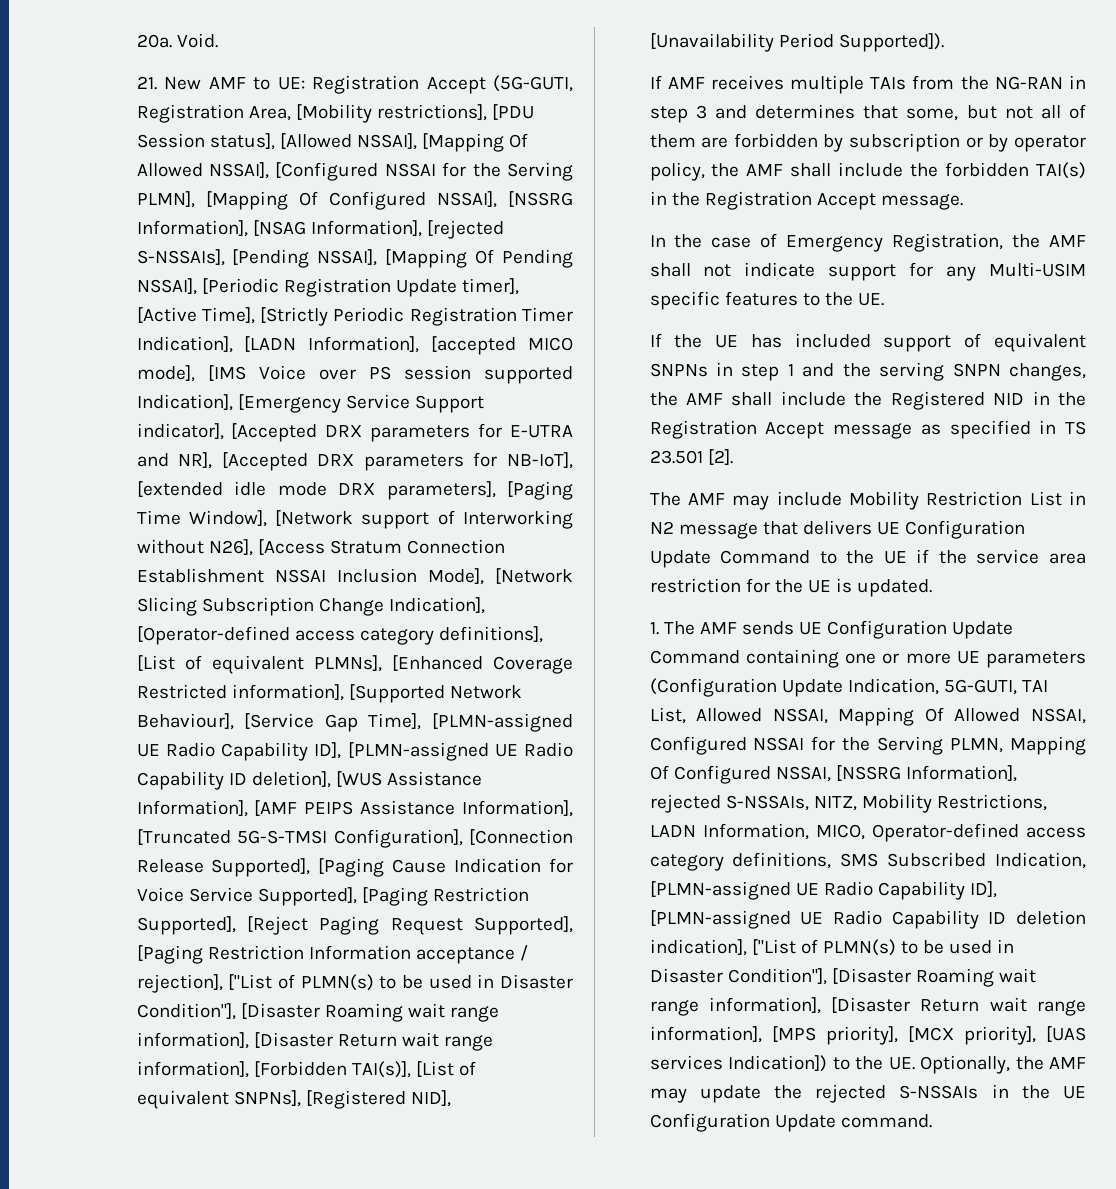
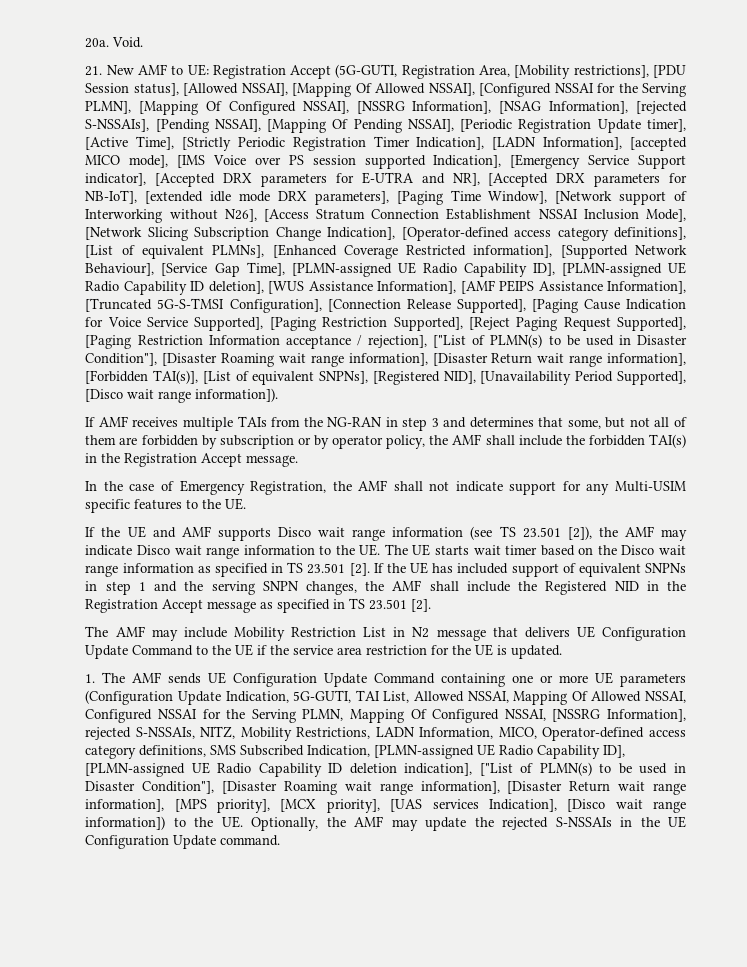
- Registration Accept (5G-GUTI, Registration Area, [Mobility restrictions], [PDU Session status], [Allowed NSSAI], [Mapping Of Allowed NSSAI], [Configured NSSAI for the Serving PLMN], [Mapping Of Configured NSSAI], [NSSRG Information], [NSAG Information], [rejected S-NSSAIs], [Pending NSSAI], [Mapping Of Pending NSSAI], [Periodic Registration Update timer], [Active Time], [Strictly Periodic Registration Timer Indication], [LADN Information], [accepted MICO mode], [IMS Voice over PS session supported Indication], [Emergency Service Support indicator], [Accepted DRX parameters for E-UTRA and NR], [Accepted DRX parameters for NB-IoT], [extended idle mode DRX parameters], [Paging Time Window], [Network support of Interworking without N26], [Access Stratum Connection Establishment NSSAI Inclusion Mode], [Network Slicing Subscription Change Indication], [Operator-defined access category definitions], [List of equivalent PLMNs], [Enhanced Coverage Restricted information], [Supported Network Behaviour], [Service Gap Time], [PLMN-assigned UE Radio Capability ID], [PLMN-assigned UE Radio Capability ID deletion], [WUS Assistance Information], [AMF PEIPS Assistance Information], [Truncated 5G-S-TMSI Configuration], [Connection Release Supported], [Paging Cause Indication for Voice Service Supported], [Paging Restriction Supported], [Reject Paging Request Supported], [Paging Restriction Information acceptance / rejection], ["List of PLMN(s) to be used in Disaster Condition"], [Disaster Roaming wait range information], [Disaster Return wait range information], [Forbidden TAI(s)], [List of equivalent SNPNs], [Registered NID], [Unavailability Period Supported]).
+ Registration Accept (5G-GUTI, Registration Area, [Mobility restrictions], [PDU Session status], [Allowed NSSAI], [Mapping Of Allowed NSSAI], [Configured NSSAI for the Serving PLMN], [Mapping Of Configured NSSAI], [NSSRG Information], [NSAG Information], [rejected S-NSSAIs], [Pending NSSAI], [Mapping Of Pending NSSAI], [Periodic Registration Update timer], [Active Time], [Strictly Periodic Registration Timer Indication], [LADN Information], [accepted MICO mode], [IMS Voice over PS session supported Indication], [Emergency Service Support indicator], [Accepted DRX parameters for E-UTRA and NR], [Accepted DRX parameters for NB-IoT], [extended idle mode DRX parameters], [Paging Time Window], [Network support of Interworking without N26], [Access Stratum Connection Establishment NSSAI Inclusion Mode], [Network Slicing Subscription Change Indication], [Operator-defined access category definitions], [List of equivalent PLMNs], [Enhanced Coverage Restricted information], [Supported Network Behaviour], [Service Gap Time], [PLMN-assigned UE Radio Capability ID], [PLMN-assigned UE Radio Capability ID deletion], [WUS Assistance Information], [AMF PEIPS Assistance Information], [Truncated 5G-S-TMSI Configuration], [Connection Release Supported], [Paging Cause Indication for Voice Service Supported], [Paging Restriction Supported], [Reject Paging Request Supported], [Paging Restriction Information acceptance / rejection], ["List of PLMN(s) to be used in Disaster Condition"], [Disaster Roaming wait range information], [Disaster Return wait range information], [Forbidden TAI(s)], [List of equivalent SNPNs], [Registered NID], [Unavailability Period Supported], [Disco wait range information]).
- If the UE has included support of equivalent SNPNs in step 1 and the serving SNPN changes, the AMF shall include the Registered NID in the Registration Accept message as specified in TS 23.501 [2].
+ If the UE and AMF supports Disco wait range information (see TS 23.501 [2]), the AMF may indicate Disco wait range information to the UE. The UE starts wait timer based on the Disco wait range information as specified in TS 23.501 [2]. If the UE has included support of equivalent SNPNs in step 1 and the serving SNPN changes, the AMF shall include the Registered NID in the Registration Accept message as specified in TS 23.501 [2].
- 1. The AMF sends UE Configuration Update Command containing one or more UE parameters (Configuration Update Indication, 5G-GUTI, TAI List, Allowed NSSAI, Mapping Of Allowed NSSAI, Configured NSSAI for the Serving PLMN, Mapping Of Configured NSSAI, [NSSRG Information], rejected S-NSSAIs, NITZ, Mobility Restrictions, LADN Information, MICO, Operator-defined access category definitions, SMS Subscribed Indication, [PLMN-assigned UE Radio Capability ID], [PLMN-assigned UE Radio Capability ID deletion indication], ["List of PLMN(s) to be used in Disaster Condition"], [Disaster Roaming wait range information], [Disaster Return wait range information], [MPS priority], [MCX priority], [UAS services Indication]) to the UE. Optionally, the AMF may update the rejected S-NSSAIs in the UE Configuration Update command.
+ 1. The AMF sends UE Configuration Update Command containing one or more UE parameters (Configuration Update Indication, 5G-GUTI, TAI List, Allowed NSSAI, Mapping Of Allowed NSSAI, Configured NSSAI for the Serving PLMN, Mapping Of Configured NSSAI, [NSSRG Information], rejected S-NSSAIs, NITZ, Mobility Restrictions, LADN Information, MICO, Operator-defined access category definitions, SMS Subscribed Indication, [PLMN-assigned UE Radio Capability ID], [PLMN-assigned UE Radio Capability ID deletion indication], ["List of PLMN(s) to be used in Disaster Condition"], [Disaster Roaming wait range information], [Disaster Return wait range information], [MPS priority], [MCX priority], [UAS services Indication], [Disco wait range information]) to the UE. Optionally, the AMF may update the rejected S-NSSAIs in the UE Configuration Update command.

